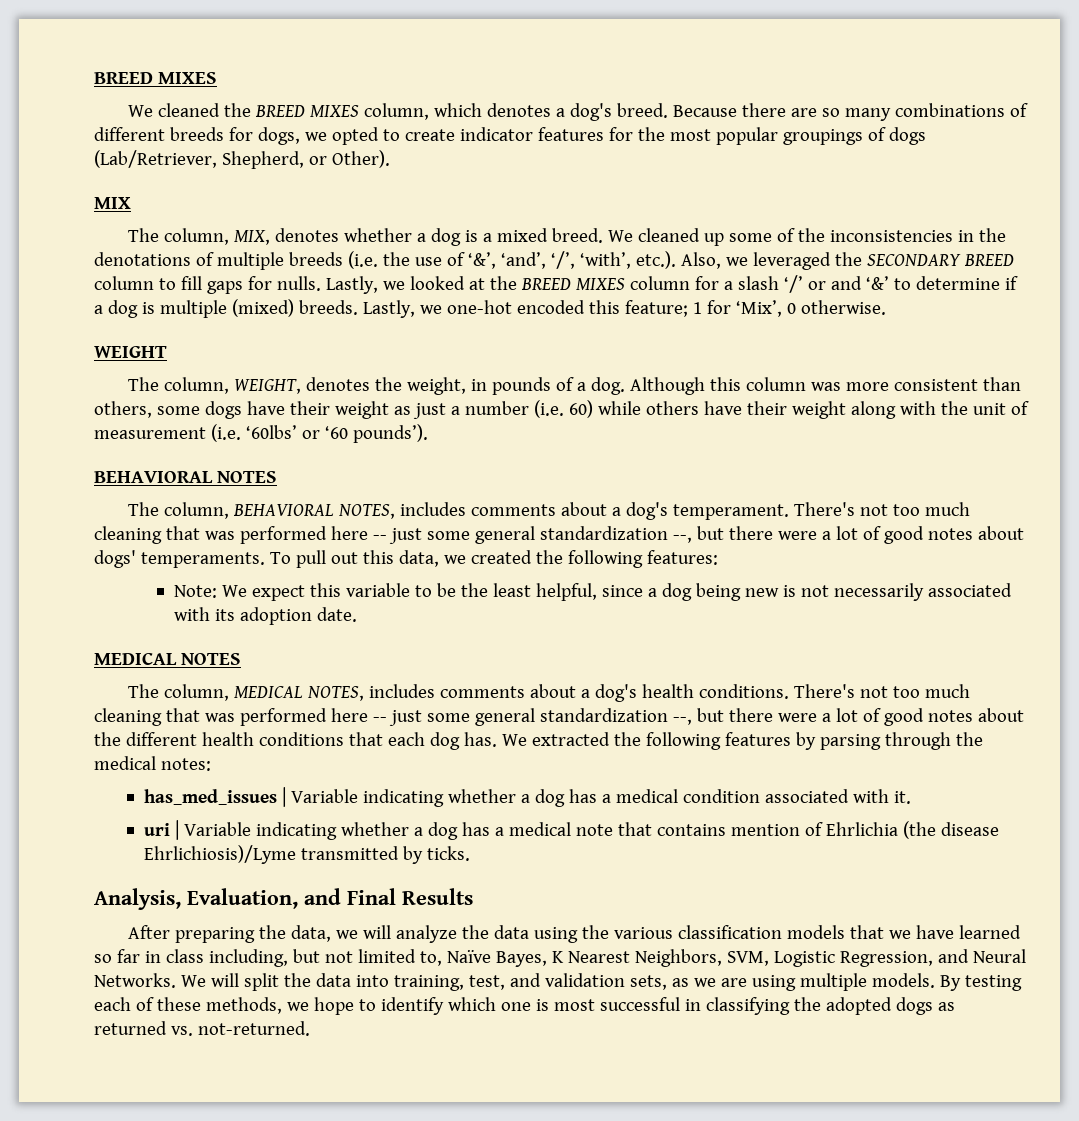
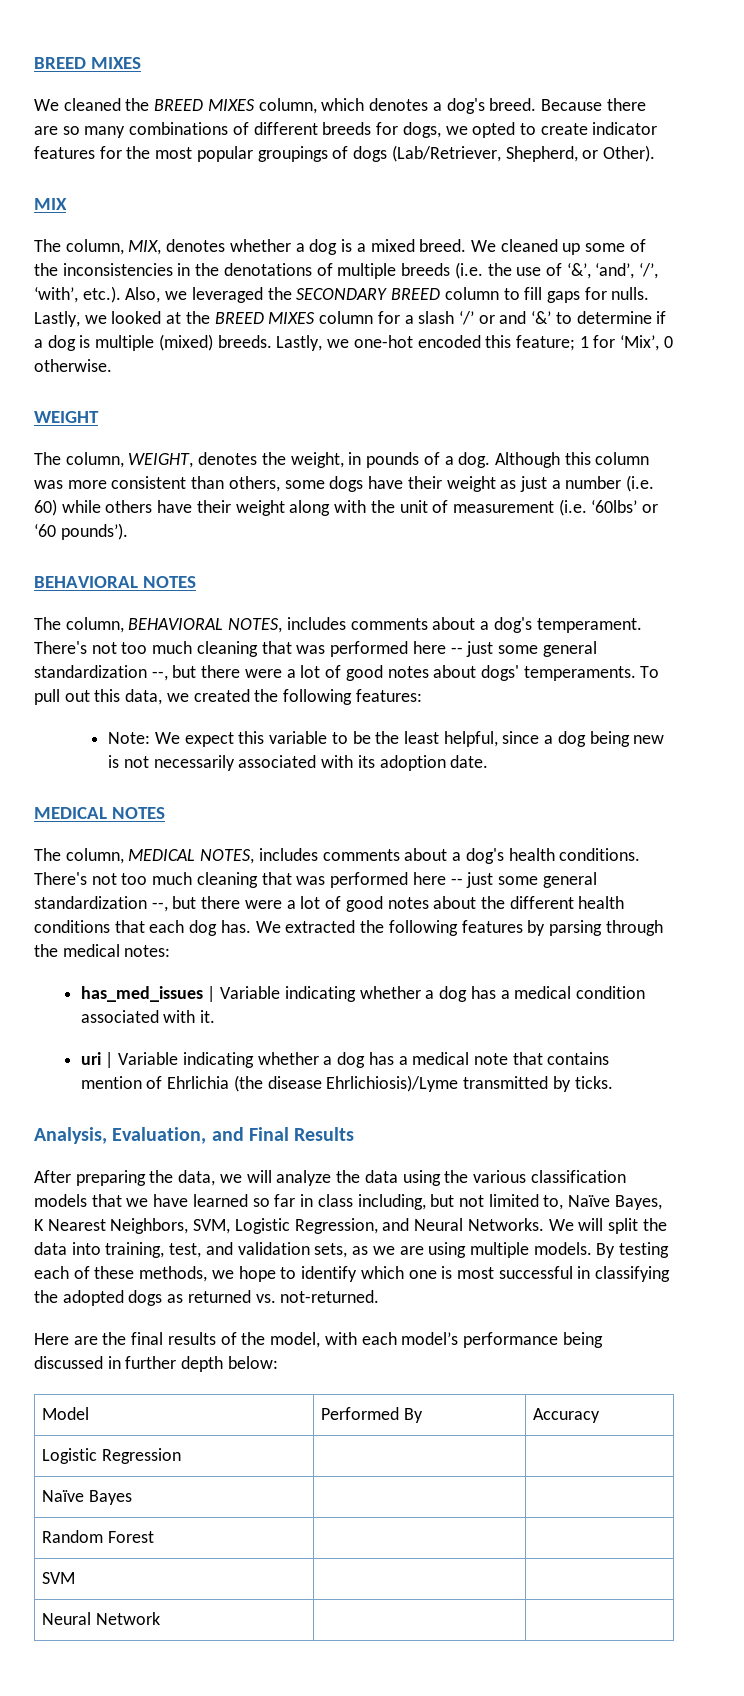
+ Here are the final results of the model, with each model’s performance being discussed in further depth below:
+ Model | Performed By | Accuracy
+ Logistic Regression | |
+ Naïve Bayes | |
+ Random Forest | |
+ SVM | |
+ Neural Network | |

